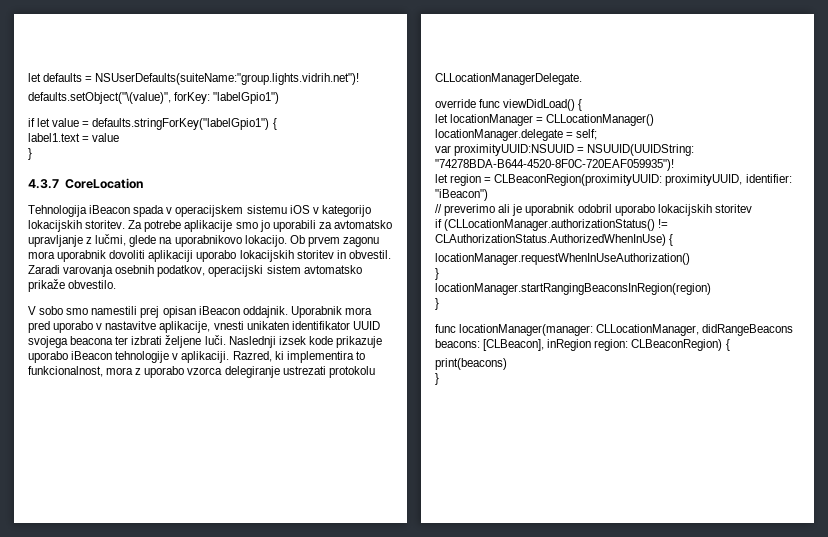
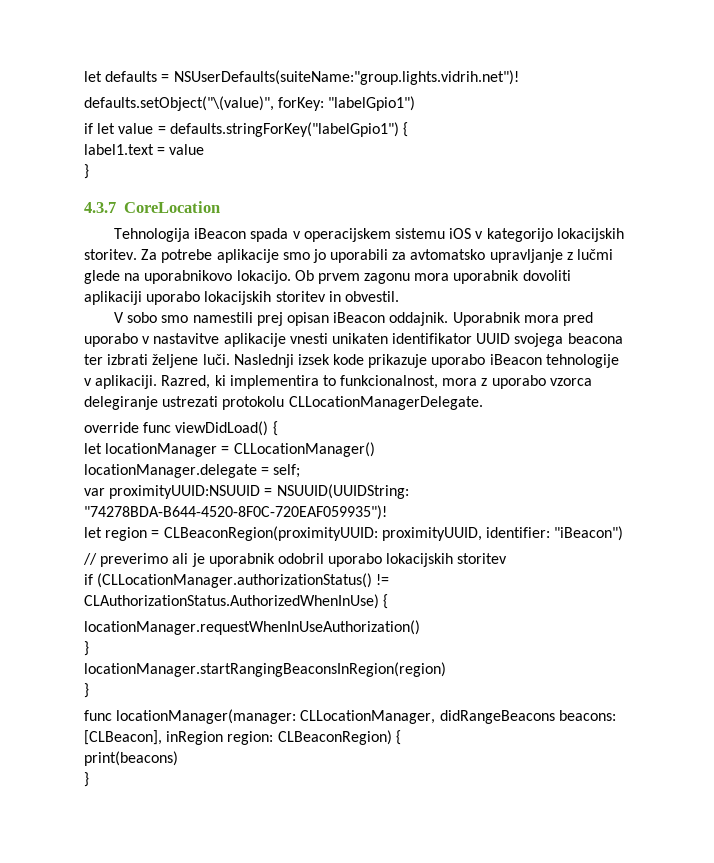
- Za potrebe aplikacije smo jo uporabili za avtomatsko upravljanje z lučmi, glede na uporabnikovo lokacijo.
+ Za potrebe aplikacije smo jo uporabili za avtomatsko upravljanje z lučmi glede na uporabnikovo lokacijo.
- Zaradi varovanja osebnih podatkov, operacijski sistem avtomatsko prikaže obvestilo.
- Uporabnik mora pred uporabo v nastavitve aplikacije, vnesti unikaten identifikator UUID svojega beacona ter izbrati željene luči.
+ Uporabnik mora pred uporabo v nastavitve aplikacije vnesti unikaten identifikator UUID svojega beacona ter izbrati željene luči.

